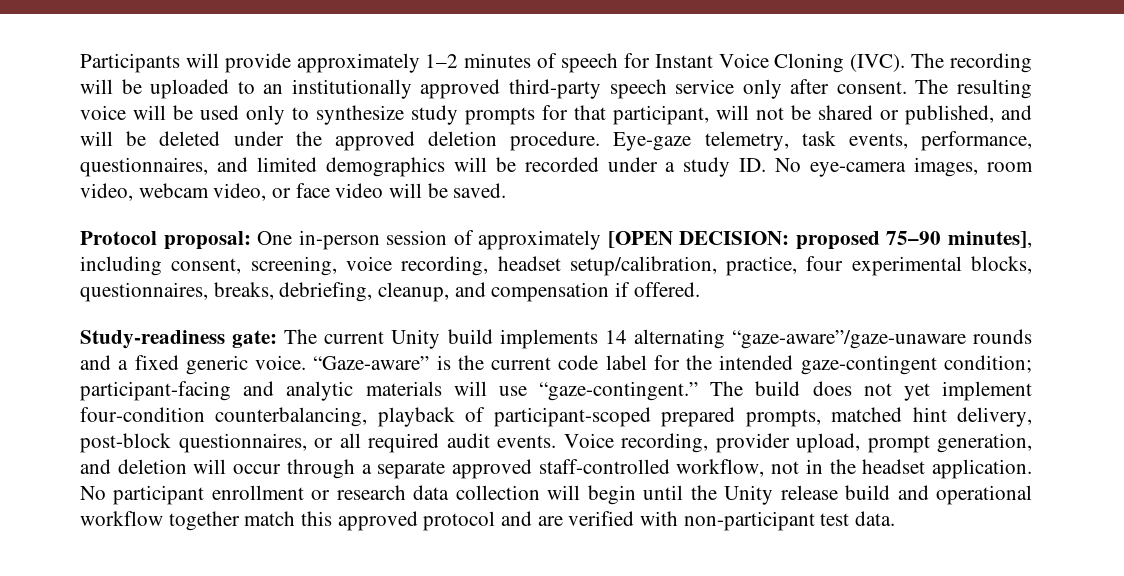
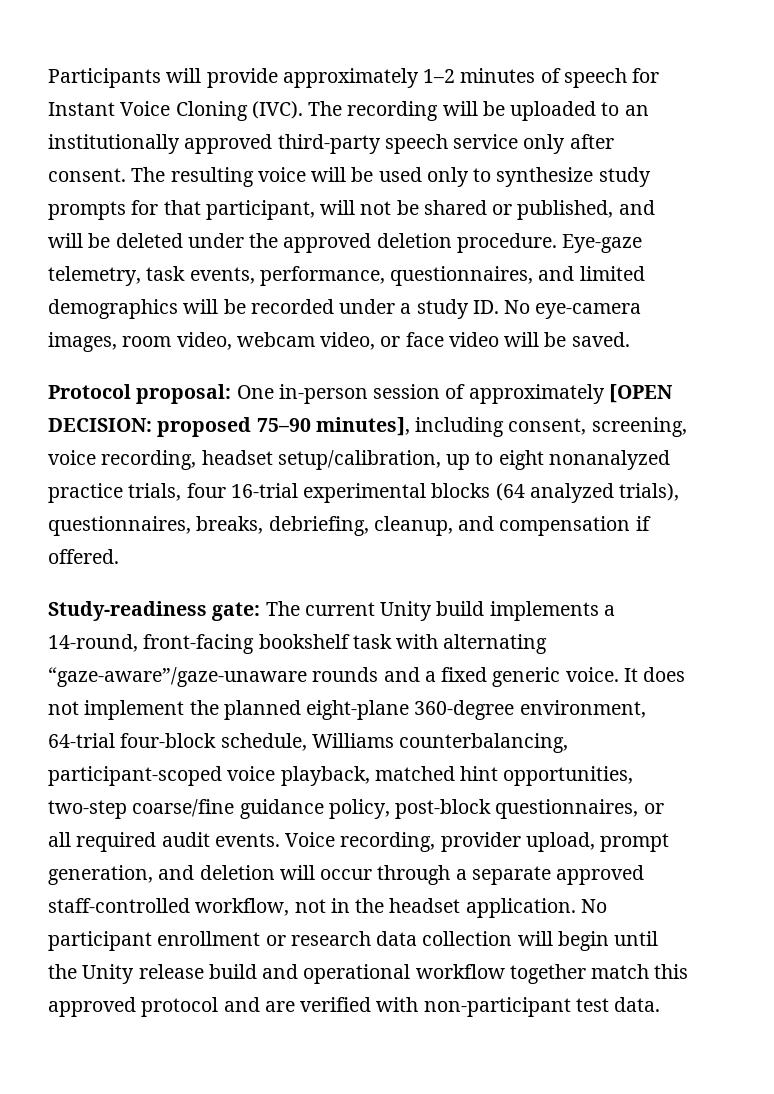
- Protocol proposal: One in-person session of approximately [OPEN DECISION: proposed 75–90 minutes], including consent, screening, voice recording, headset setup/calibration, practice, four experimental blocks, questionnaires, breaks, debriefing, cleanup, and compensation if offered.
+ Protocol proposal: One in-person session of approximately [OPEN DECISION: proposed 75–90 minutes], including consent, screening, voice recording, headset setup/calibration, up to eight nonanalyzed practice trials, four 16-trial experimental blocks (64 analyzed trials), questionnaires, breaks, debriefing, cleanup, and compensation if offered.
- Study-readiness gate: The current Unity build implements 14 alternating “gaze-aware”/gaze-unaware rounds and a fixed generic voice.
+ Study-readiness gate: The current Unity build implements a 14-round, front-facing bookshelf task with alternating “gaze-aware”/gaze-unaware rounds and a fixed generic voice.
- “Gaze-aware” is the current code label for the intended gaze-contingent condition; participant-facing and analytic materials will use “gaze-contingent.” The build does not yet implement four-condition counterbalancing, playback of participant-scoped prepared prompts, matched hint delivery, post-block questionnaires, or all required audit events.
+ It does not implement the planned eight-plane 360-degree environment, 64-trial four-block schedule, Williams counterbalancing, participant-scoped voice playback, matched hint opportunities, two-step coarse/fine guidance policy, post-block questionnaires, or all required audit events.

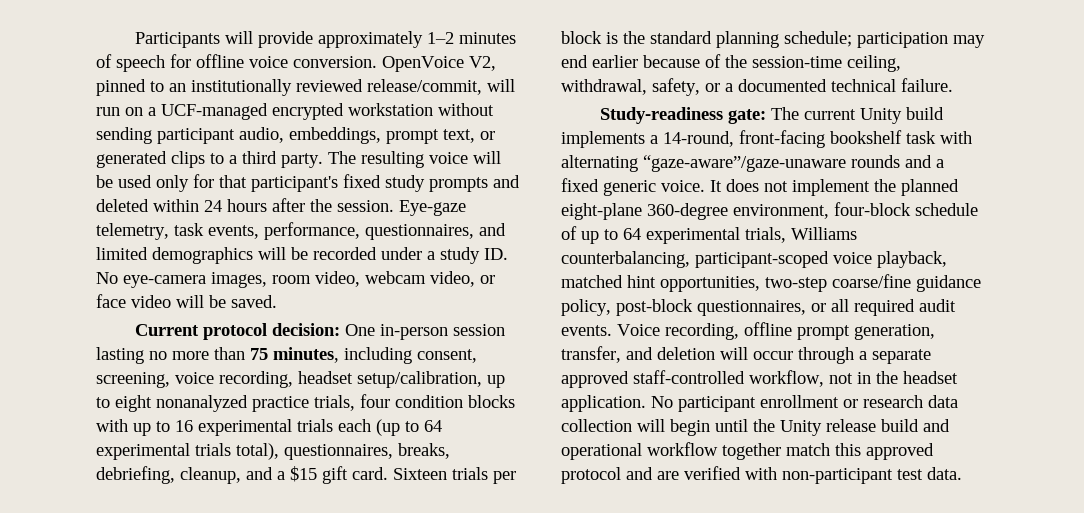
- Participants will provide approximately 1–2 minutes of speech for Instant Voice Cloning (IVC). The recording will be uploaded to an institutionally approved third-party speech service only after consent.
+ Participants will provide approximately 1–2 minutes of speech for offline voice conversion. OpenVoice V2, pinned to an institutionally reviewed release/commit, will run on a UCF-managed encrypted workstation without sending participant audio, embeddings, prompt text, or generated clips to a third party.
- The resulting voice will be used only to synthesize study prompts for that participant, will not be shared or published, and will be deleted under the approved deletion procedure.
+ The resulting voice will be used only for that participant's fixed study prompts and deleted within 24 hours after the session.
- Protocol proposal: One in-person session of approximately [OPEN DECISION: proposed 75–90 minutes], including consent, screening, voice recording, headset setup/calibration, up to eight nonanalyzed practice trials, four 16-trial experimental blocks (64 analyzed trials), questionnaires, breaks, debriefing, cleanup, and compensation if offered.
+ Current protocol decision: One in-person session lasting no more than 75 minutes, including consent, screening, voice recording, headset setup/calibration, up to eight nonanalyzed practice trials, four condition blocks with up to 16 experimental trials each (up to 64 experimental trials total), questionnaires, breaks, debriefing, cleanup, and a $15 gift card. Sixteen trials per block is the standard planning schedule; participation may end earlier because of the session-time ceiling, withdrawal, safety, or a documented technical failure.
- It does not implement the planned eight-plane 360-degree environment, 64-trial four-block schedule, Williams counterbalancing, participant-scoped voice playback, matched hint opportunities, two-step coarse/fine guidance policy, post-block questionnaires, or all required audit events.
+ It does not implement the planned eight-plane 360-degree environment, four-block schedule of up to 64 experimental trials, Williams counterbalancing, participant-scoped voice playback, matched hint opportunities, two-step coarse/fine guidance policy, post-block questionnaires, or all required audit events.
- Voice recording, provider upload, prompt generation, and deletion will occur through a separate approved staff-controlled workflow, not in the headset application.
+ Voice recording, offline prompt generation, transfer, and deletion will occur through a separate approved staff-controlled workflow, not in the headset application.

